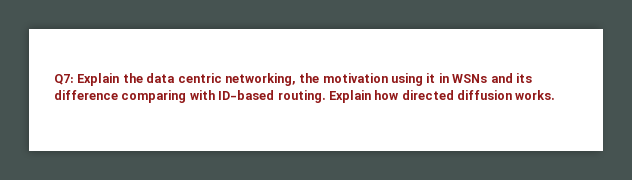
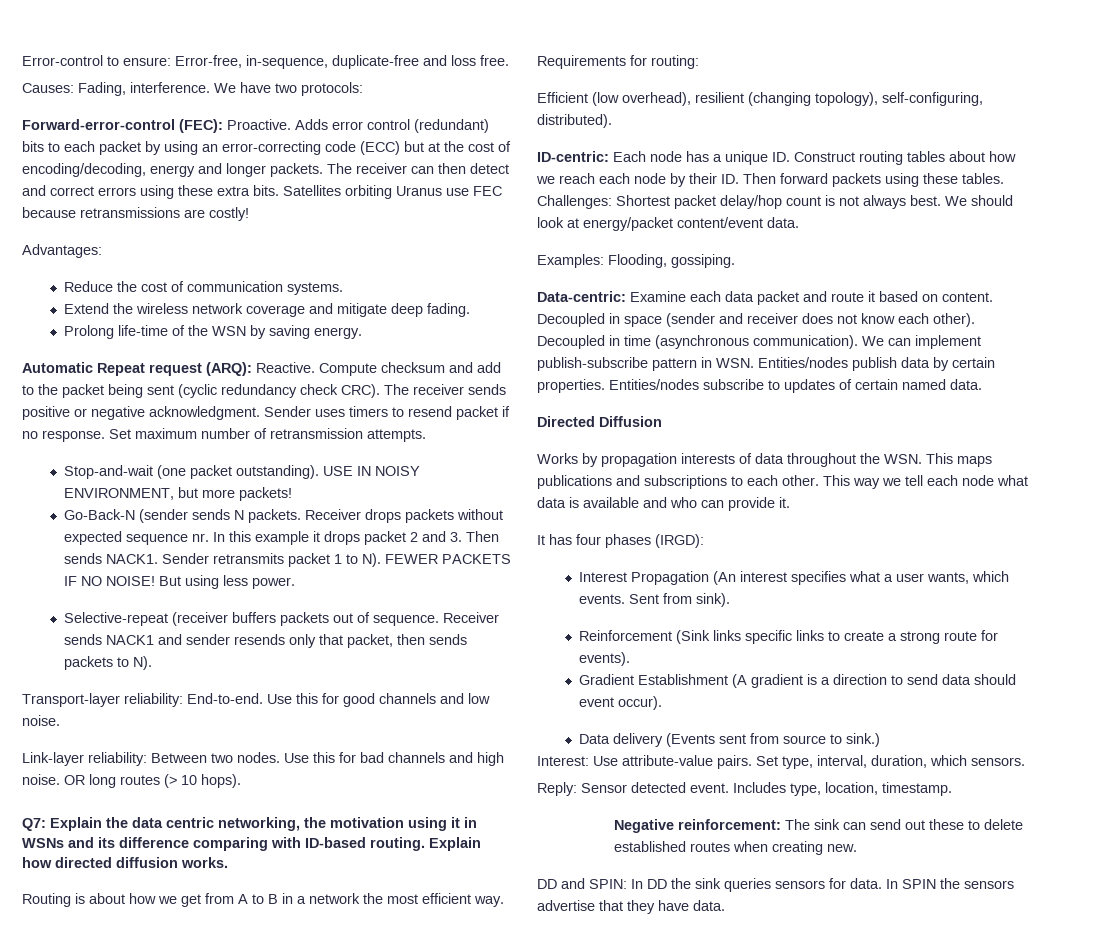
+ Error-control to ensure: Error-free, in-sequence, duplicate-free and loss free.
+ Causes: Fading, interference. We have two protocols:
+ Forward-error-control (FEC): Proactive. Adds error control (redundant) bits to each packet by using an error-correcting code (ECC) but at the cost of encoding/decoding, energy and longer packets. The receiver can then detect and correct errors using these extra bits. Satellites orbiting Uranus use FEC because retransmissions are costly!
+ Advantages:
+ Reduce the cost of communication systems.
+ Extend the wireless network coverage and mitigate deep fading.
+ Prolong life-time of the WSN by saving energy.
+ Automatic Repeat request (ARQ): Reactive. Compute checksum and add to the packet being sent (cyclic redundancy check CRC). The receiver sends positive or negative acknowledgment. Sender uses timers to resend packet if no response. Set maximum number of retransmission attempts.
+ Stop-and-wait (one packet outstanding). USE IN NOISY ENVIRONMENT, but more packets!
+ Go-Back-N (sender sends N packets. Receiver drops packets without expected sequence nr. In this example it drops packet 2 and 3. Then sends NACK1. Sender retransmits packet 1 to N). FEWER PACKETS IF NO NOISE! But using less power.
+ Selective-repeat (receiver buffers packets out of sequence. Receiver sends NACK1 and sender resends only that packet, then sends packets to N).
+ Transport-layer reliability: End-to-end. Use this for good channels and low noise.
+ Link-layer reliability: Between two nodes. Use this for bad channels and high noise. OR long routes (> 10 hops).
+ Routing is about how we get from A to B in a network the most efficient way. Requirements for routing:
+ Efficient (low overhead), resilient (changing topology), self-configuring, distributed).
+ ID-centric: Each node has a unique ID. Construct routing tables about how we reach each node by their ID. Then forward packets using these tables. Challenges: Shortest packet delay/hop count is not always best. We should look at energy/packet content/event data.
+ Examples: Flooding, gossiping.
+ Data-centric: Examine each data packet and route it based on content. Decoupled in space (sender and receiver does not know each other). Decoupled in time (asynchronous communication). We can implement publish-subscribe pattern in WSN. Entities/nodes publish data by certain properties. Entities/nodes subscribe to updates of certain named data.
+ Directed Diffusion
+ Works by propagation interests of data throughout the WSN. This maps publications and subscriptions to each other. This way we tell each node what data is available and who can provide it.
+ It has four phases (IRGD):
+ Interest Propagation (An interest specifies what a user wants, which events. Sent from sink).
+ Reinforcement (Sink links specific links to create a strong route for events).
+ Gradient Establishment (A gradient is a direction to send data should event occur).
+ Data delivery (Events sent from source to sink.)
+ Interest: Use attribute-value pairs. Set type, interval, duration, which sensors.
+ Reply: Sensor detected event. Includes type, location, timestamp.
+ Negative reinforcement: The sink can send out these to delete established routes when creating new.
+ DD and SPIN: In DD the sink queries sensors for data. In SPIN the sensors advertise that they have data.

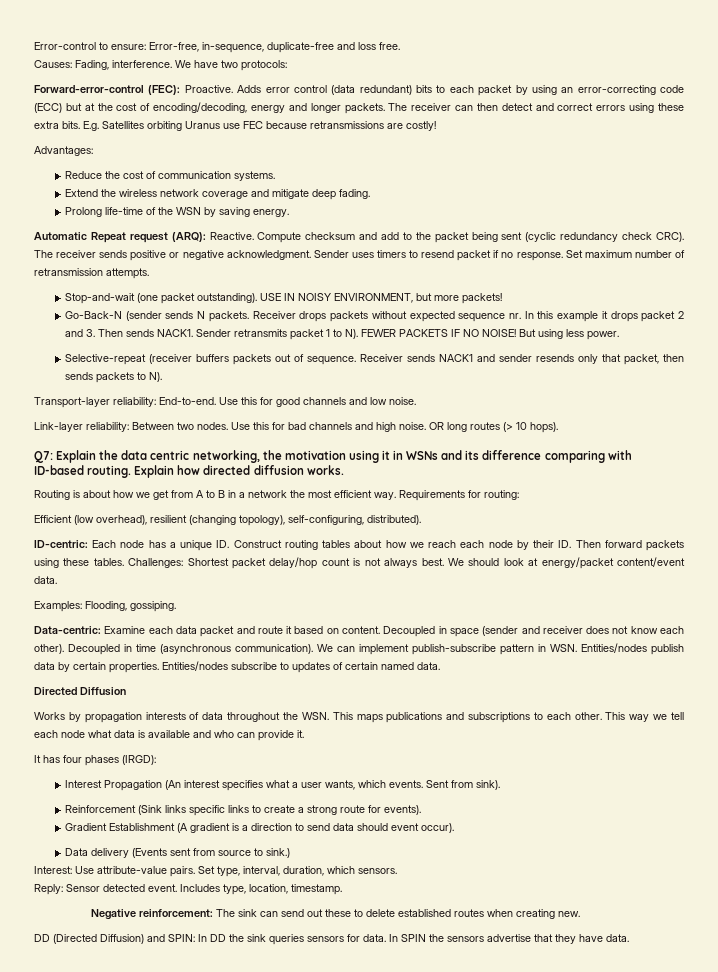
- Adds error control (redundant) bits to each packet by using an error-correcting code (ECC) but at the cost of encoding/decoding, energy and longer packets.
+ Adds error control (data redundant) bits to each packet by using an error-correcting code (ECC) but at the cost of encoding/decoding, energy and longer packets.
- Satellites orbiting Uranus use FEC because retransmissions are costly!
+ E.g. Satellites orbiting Uranus use FEC because retransmissions are costly!
- DD and SPIN: In DD the sink queries sensors for data.
+ DD (Directed Diffusion) and SPIN: In DD the sink queries sensors for data.

